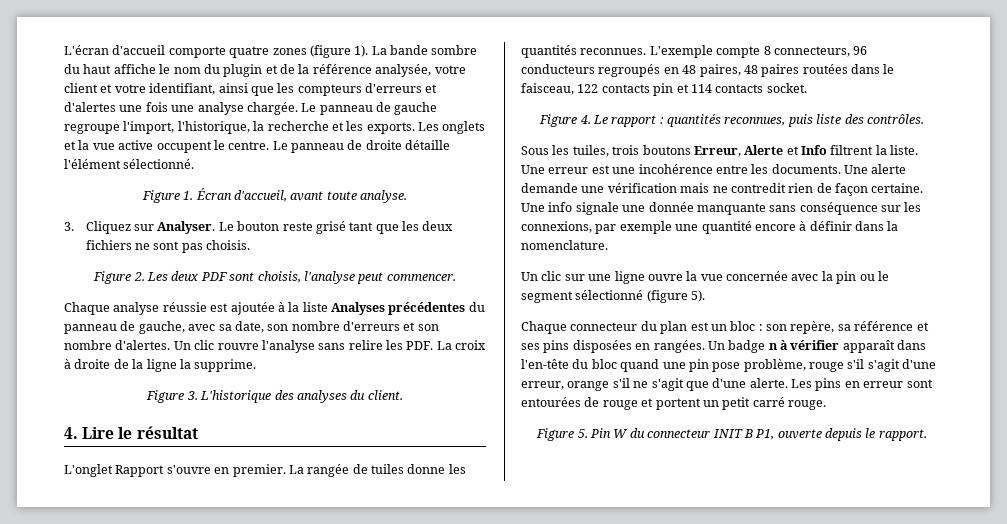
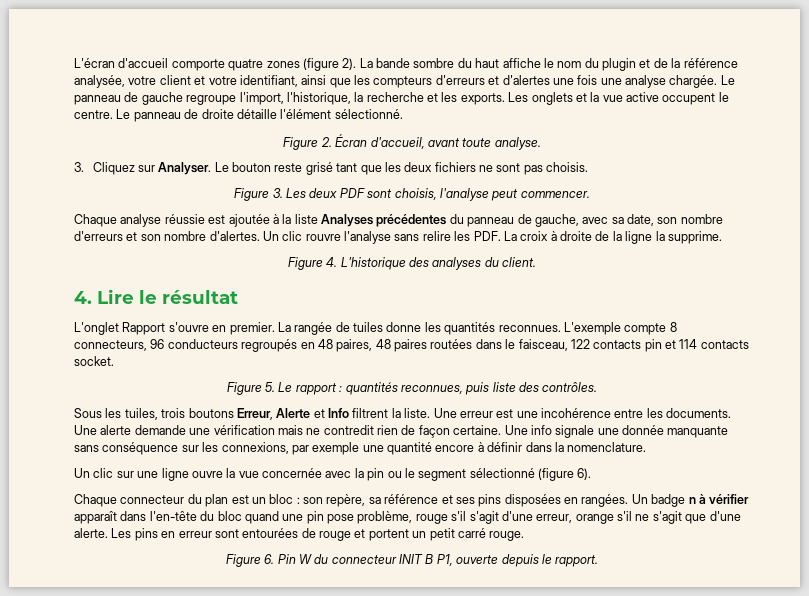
- L'écran d'accueil comporte quatre zones (figure 1).
+ L'écran d'accueil comporte quatre zones (figure 2).
- Figure 1. Écran d'accueil, avant toute analyse.
+ Figure 2. Écran d'accueil, avant toute analyse.
- Figure 2. Les deux PDF sont choisis, l'analyse peut commencer.
+ Figure 3. Les deux PDF sont choisis, l'analyse peut commencer.
- Figure 3. L'historique des analyses du client.
+ Figure 4. L'historique des analyses du client.
- Figure 4. Le rapport : quantités reconnues, puis liste des contrôles.
+ Figure 5. Le rapport : quantités reconnues, puis liste des contrôles.
- Un clic sur une ligne ouvre la vue concernée avec la pin ou le segment sélectionné (figure 5).
+ Un clic sur une ligne ouvre la vue concernée avec la pin ou le segment sélectionné (figure 6).
- Figure 5. Pin W du connecteur INIT B P1, ouverte depuis le rapport.
+ Figure 6. Pin W du connecteur INIT B P1, ouverte depuis le rapport.

